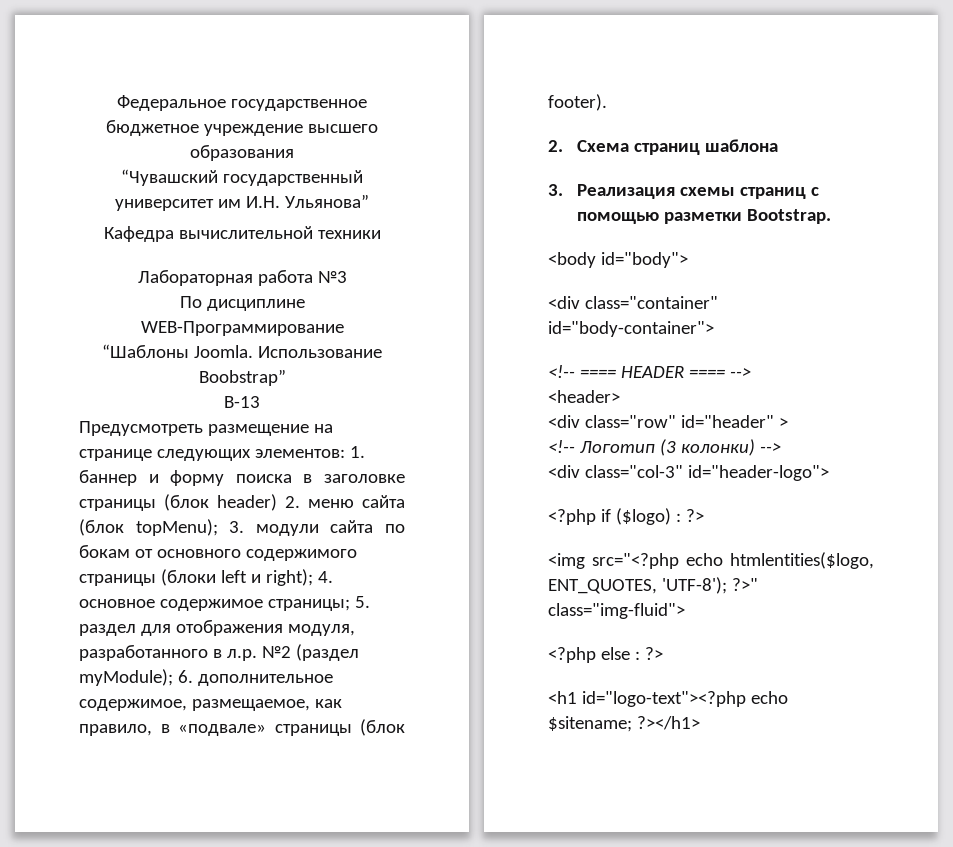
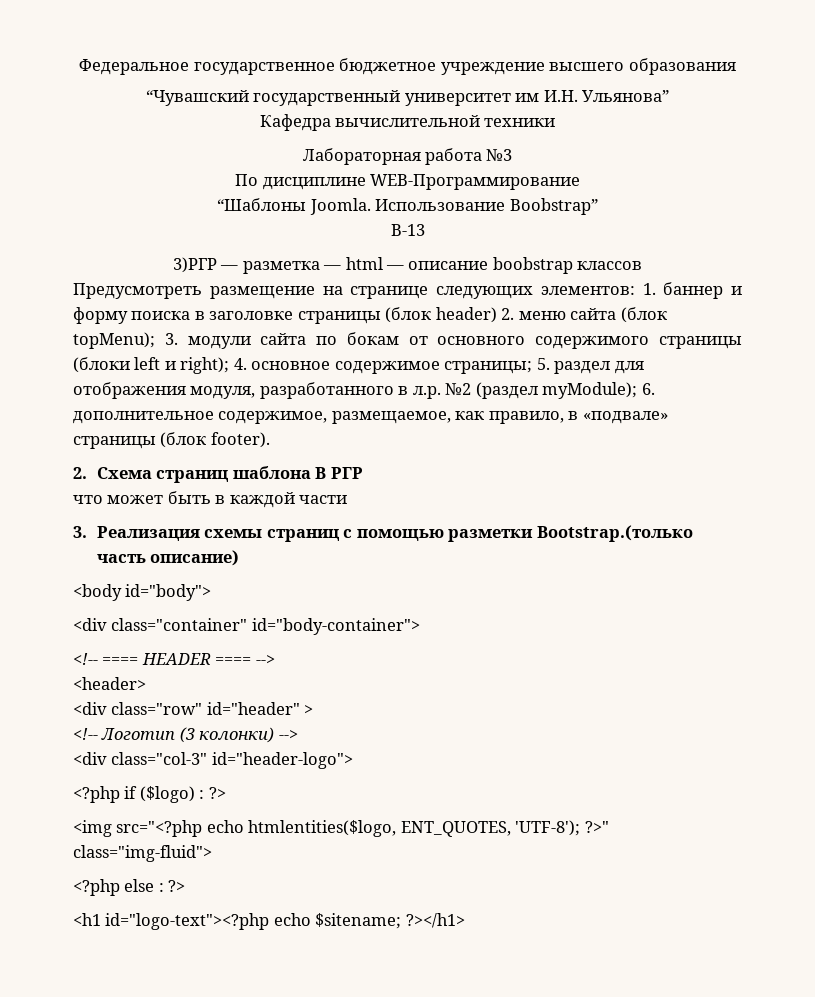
+ 3)РГР — разметка — html — описание boobstrap классов
- 2. Схема страниц шаблона
+ 2. Схема страниц шаблона В РГР
+ что может быть в каждой части
- 3. Реализация схемы страниц с помощью разметки Bootstrap.
+ 3. Реализация схемы страниц с помощью разметки Bootstrap.(только часть описание)

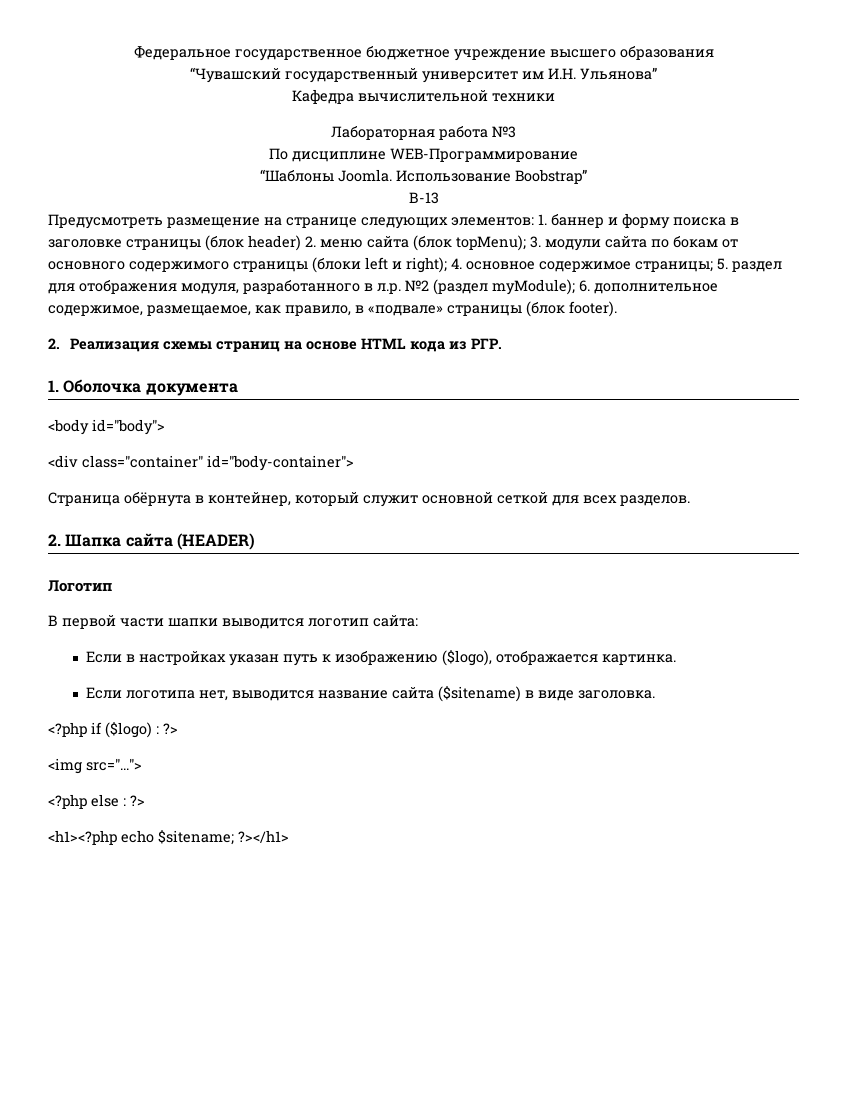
- 3)РГР — разметка — html — описание boobstrap классов
- 2. Схема страниц шаблона В РГР
- что может быть в каждой части
- 3. Реализация схемы страниц с помощью разметки Bootstrap.(только часть описание)
+ 2. Реализация схемы страниц на основе HTML кода из РГР.
+ 1. Оболочка документа
- <!-- ==== HEADER ==== -->
- <header>
- <div class="row" id="header" >
- <!-- Логотип (3 колонки) -->
- <div class="col-3" id="header-logo">
+ Страница обёрнута в контейнер, который служит основной сеткой для всех разделов.
+ 2. Шапка сайта (HEADER)
+ Логотип
+ В первой части шапки выводится логотип сайта:
+ Если в настройках указан путь к изображению ($logo), отображается картинка.
+ Если логотипа нет, выводится название сайта ($sitename) в виде заголовка.
- <img src="<?php echo htmlentities($logo, ENT_QUOTES, 'UTF-8'); ?>" class="img-fluid">
+ <img src="...">
- <h1 id="logo-text"><?php echo $sitename; ?></h1>
+ <h1><?php echo $sitename; ?></h1>

